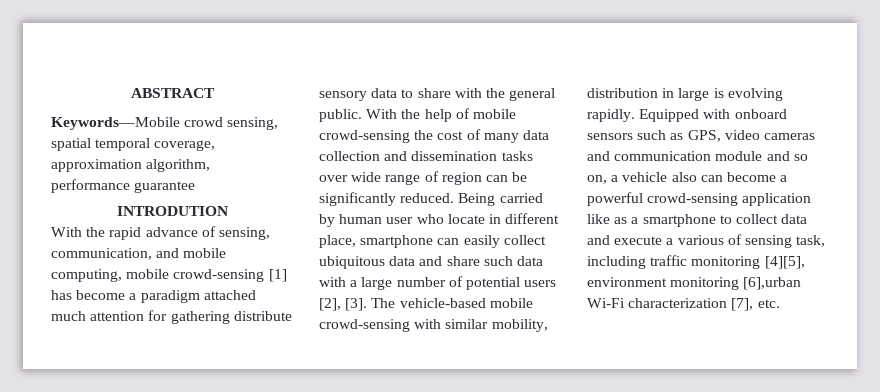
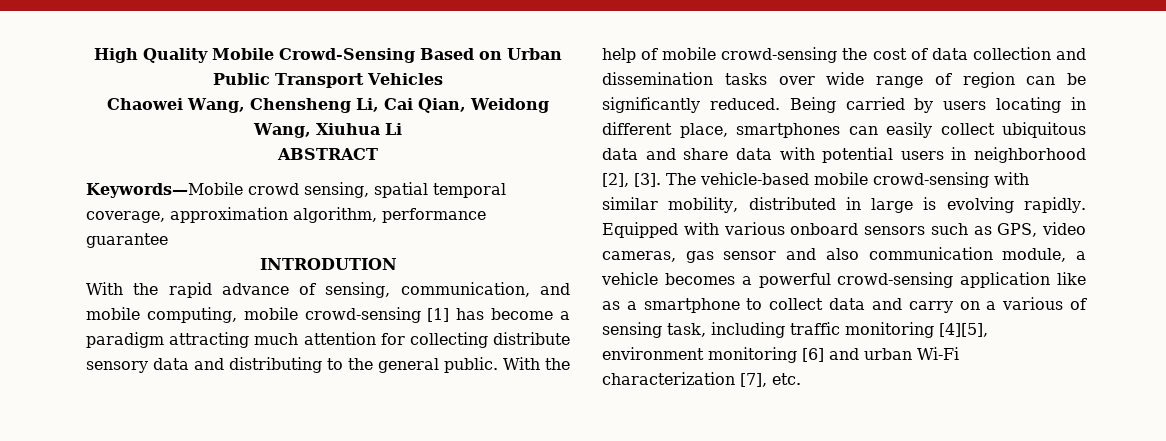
+ High Quality Mobile Crowd-Sensing Based on Urban Public Transport Vehicles
+ Chaowei Wang, Chensheng Li, Cai Qian, Weidong Wang, Xiuhua Li
- With the rapid advance of sensing, communication, and mobile computing, mobile crowd-sensing [1] has become a paradigm attached much attention for gathering distribute sensory data to share with the general public.
+ With the rapid advance of sensing, communication, and mobile computing, mobile crowd-sensing [1] has become a paradigm attracting much attention for collecting distribute sensory data and distributing to the general public.
- With the help of mobile crowd-sensing the cost of many data collection and dissemination tasks over wide range of region can be significantly reduced.
+ With the help of mobile crowd-sensing the cost of data collection and dissemination tasks over wide range of region can be significantly reduced.
- Being carried by human user who locate in different place, smartphone can easily collect ubiquitous data and share such data with a large number of potential users [2], [3].
+ Being carried by users locating in different place, smartphones can easily collect ubiquitous data and share data with potential users in neighborhood [2], [3].
- The vehicle-based mobile crowd-sensing with similar mobility, distribution in large is evolving rapidly.
+ The vehicle-based mobile crowd-sensing with similar mobility, distributed in large is evolving rapidly.
- Equipped with onboard sensors such as GPS, video cameras and communication module and so on, a vehicle also can become a powerful crowd-sensing application like as a smartphone to collect data and execute a various of sensing task, including traffic monitoring [4][5], environment monitoring [6],urban Wi-Fi characterization [7], etc.
+ Equipped with various onboard sensors such as GPS, video cameras, gas sensor and also communication module, a vehicle becomes a powerful crowd-sensing application like as a smartphone to collect data and carry on a various of sensing task, including traffic monitoring [4][5], environment monitoring [6] and urban Wi-Fi characterization [7], etc.

